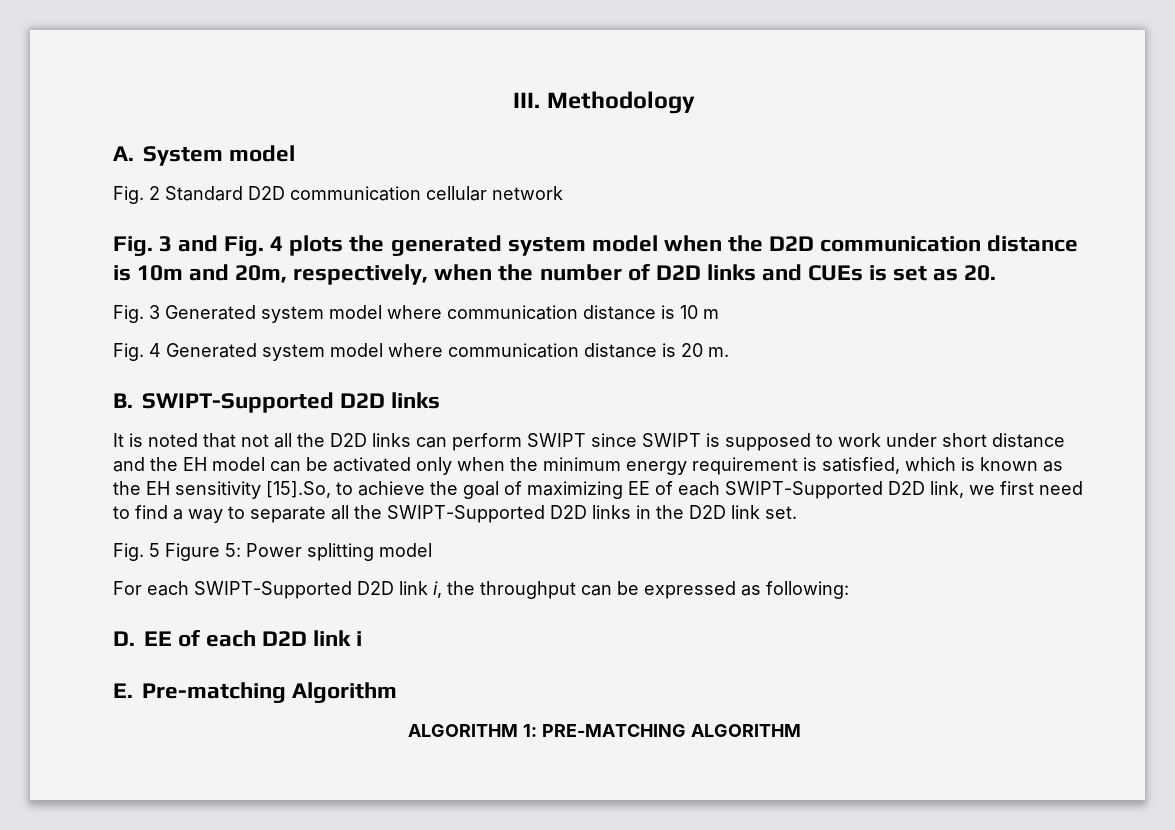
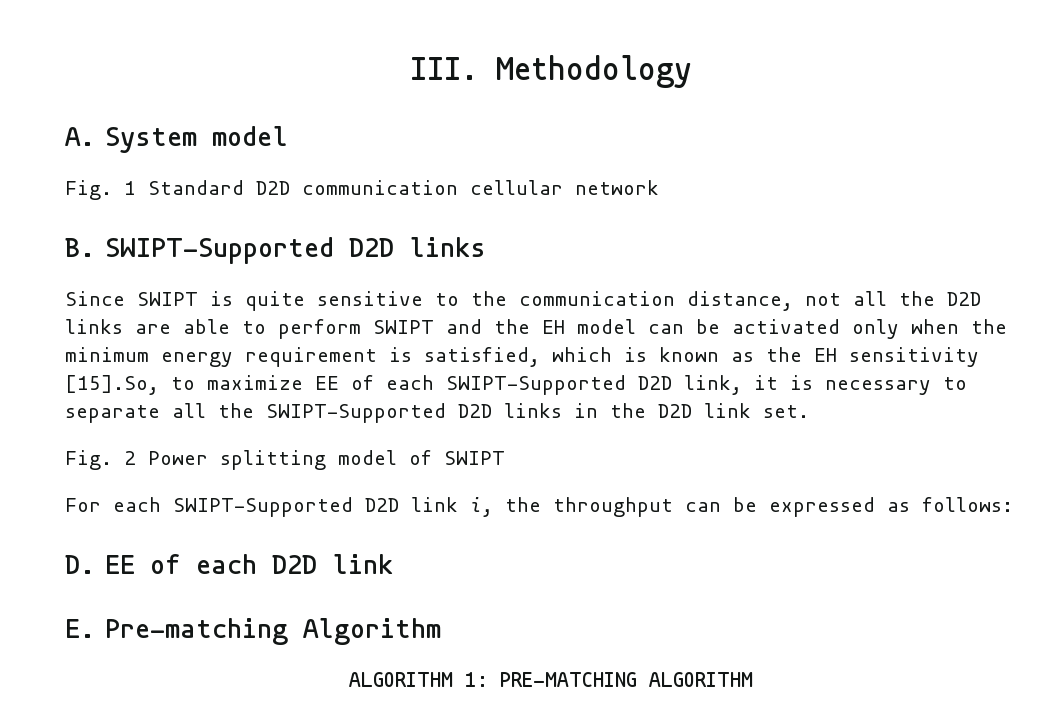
- Fig. 2 Standard D2D communication cellular network
+ Fig. 1 Standard D2D communication cellular network
- Fig. 3 and Fig. 4 plots the generated system model when the D2D communication distance is 10m and 20m, respectively, when the number of D2D links and CUEs is set as 20.
- Fig. 3 Generated system model where communication distance is 10 m
- Fig. 4 Generated system model where communication distance is 20 m.
  B. SWIPT-Supported D2D links
- It is noted that not all the D2D links can perform SWIPT since SWIPT is supposed to work under short distance and the EH model can be activated only when the minimum energy requirement is satisfied, which is known as the EH sensitivity [15].So, to achieve the goal of maximizing EE of each SWIPT-Supported D2D link, we first need to find a way to separate all the SWIPT-Supported D2D links in the D2D link set.
+ Since SWIPT is quite sensitive to the communication distance, not all the D2D links are able to perform SWIPT and the EH model can be activated only when the minimum energy requirement is satisfied, which is known as the EH sensitivity [15].So, to maximize EE of each SWIPT-Supported D2D link, it is necessary to separate all the SWIPT-Supported D2D links in the D2D link set.
- Fig. 5 Figure 5: Power splitting model
+ Fig. 2 Power splitting model of SWIPT
- For each SWIPT-Supported D2D link i, the throughput can be expressed as following:
+ For each SWIPT-Supported D2D link i, the throughput can be expressed as follows:
- D. EE of each D2D link i
+ D. EE of each D2D link

